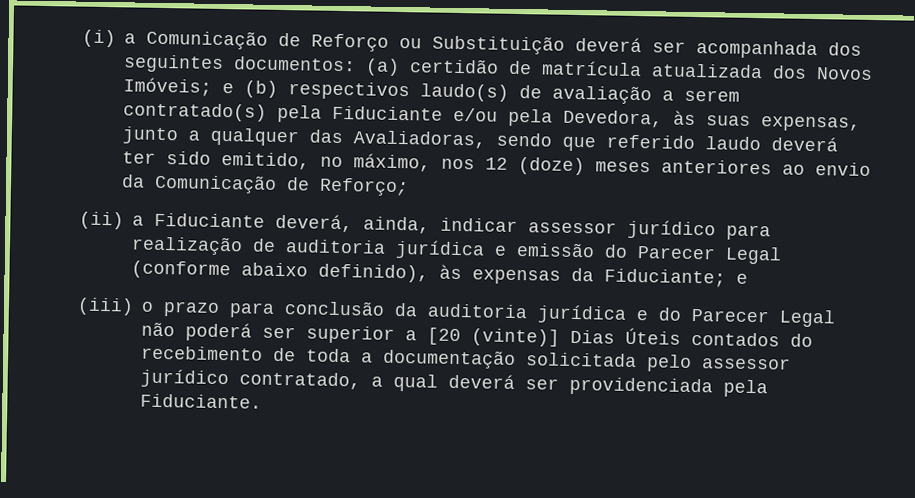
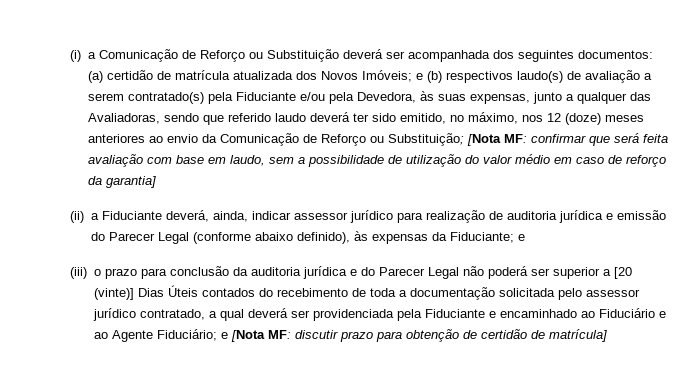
- e (b) respectivos laudo(s) de avaliação a serem contratado(s) pela Fiduciante e/ou pela Devedora, às suas expensas, junto a qualquer das Avaliadoras, sendo que referido laudo deverá ter sido emitido, no máximo, nos 12 (doze) meses anteriores ao envio da Comunicação de Reforço;
+ e (b) respectivos laudo(s) de avaliação a serem contratado(s) pela Fiduciante e/ou pela Devedora, às suas expensas, junto a qualquer das Avaliadoras, sendo que referido laudo deverá ter sido emitido, no máximo, nos 12 (doze) meses anteriores ao envio da Comunicação de Reforço ou Substituição; [Nota MF: confirmar que será feita avaliação com base em laudo, sem a possibilidade de utilização do valor médio em caso de reforço da garantia]
- (iii) o prazo para conclusão da auditoria jurídica e do Parecer Legal não poderá ser superior a [20 (vinte)] Dias Úteis contados do recebimento de toda a documentação solicitada pelo assessor jurídico contratado, a qual deverá ser providenciada pela Fiduciante.
+ (iii) o prazo para conclusão da auditoria jurídica e do Parecer Legal não poderá ser superior a [20 (vinte)] Dias Úteis contados do recebimento de toda a documentação solicitada pelo assessor jurídico contratado, a qual deverá ser providenciada pela Fiduciante e encaminhado ao Fiduciário e ao Agente Fiduciário; e [Nota MF: discutir prazo para obtenção de certidão de matrícula]

